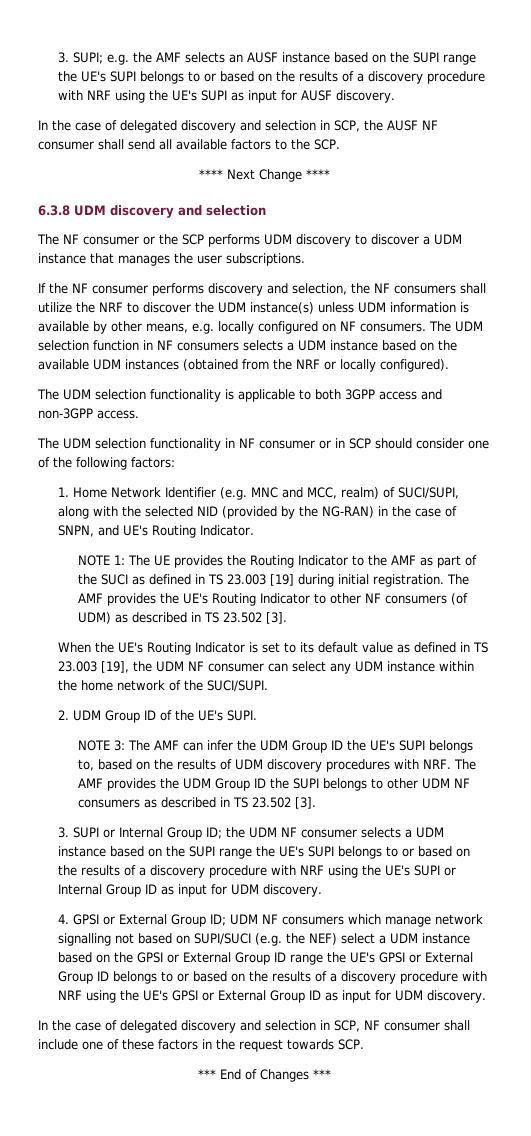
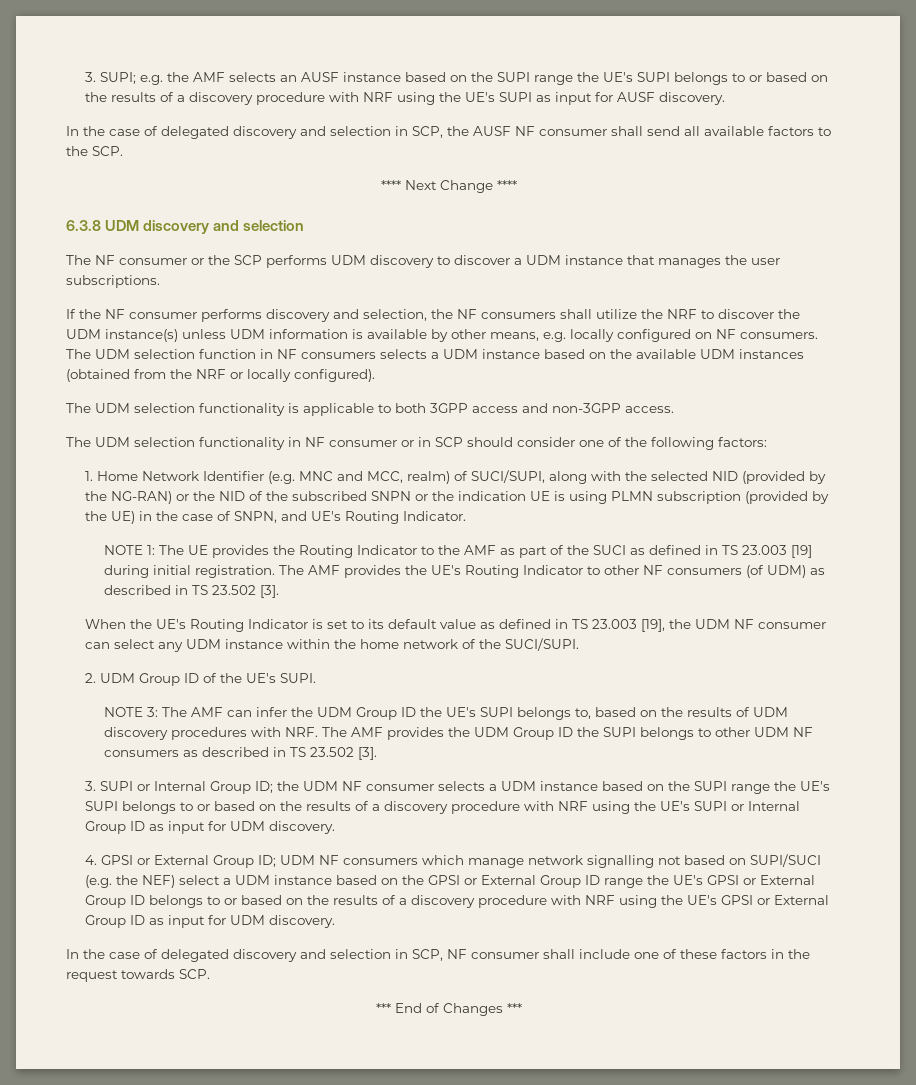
- 1. Home Network Identifier (e.g. MNC and MCC, realm) of SUCI/SUPI, along with the selected NID (provided by the NG-RAN) in the case of SNPN, and UE's Routing Indicator.
+ 1. Home Network Identifier (e.g. MNC and MCC, realm) of SUCI/SUPI, along with the selected NID (provided by the NG-RAN) or the NID of the subscribed SNPN or the indication UE is using PLMN subscription (provided by the UE) in the case of SNPN, and UE's Routing Indicator.

